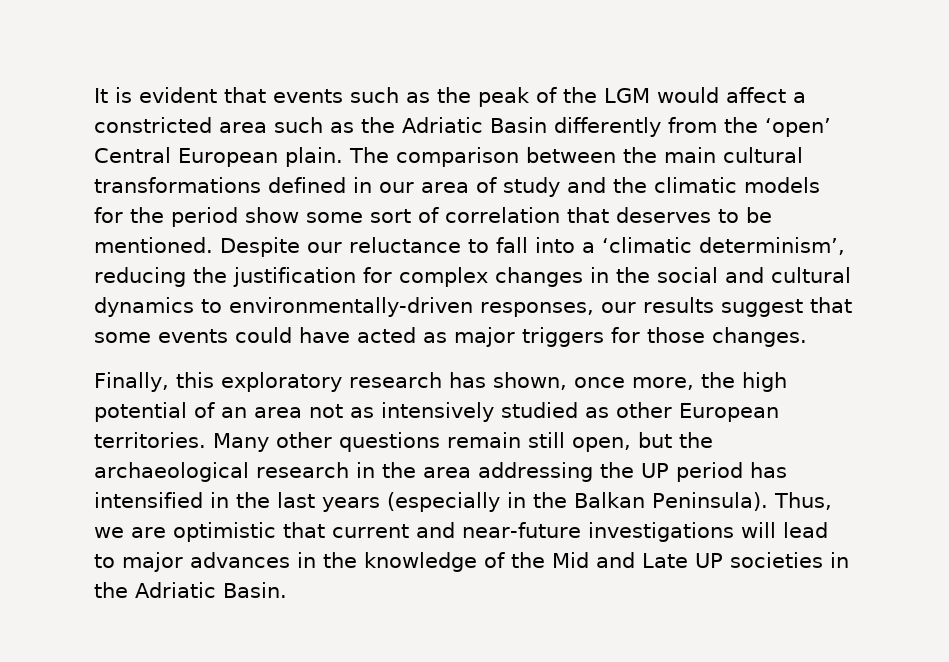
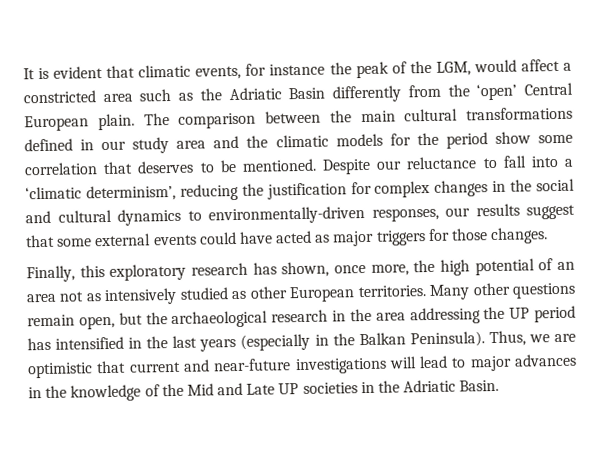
- It is evident that events such as the peak of the LGM would affect a constricted area such as the Adriatic Basin differently from the ‘open’ Central European plain.
+ It is evident that climatic events, for instance the peak of the LGM, would affect a constricted area such as the Adriatic Basin differently from the ‘open’ Central European plain.
- The comparison between the main cultural transformations defined in our area of study and the climatic models for the period show some sort of correlation that deserves to be mentioned.
+ The comparison between the main cultural transformations defined in our study area and the climatic models for the period show some correlation that deserves to be mentioned.
- Despite our reluctance to fall into a ‘climatic determinism’, reducing the justification for complex changes in the social and cultural dynamics to environmentally-driven responses, our results suggest that some events could have acted as major triggers for those changes.
+ Despite our reluctance to fall into a ‘climatic determinism’, reducing the justification for complex changes in the social and cultural dynamics to environmentally-driven responses, our results suggest that some external events could have acted as major triggers for those changes.
- Many other questions remain still open, but the archaeological research in the area addressing the UP period has intensified in the last years (especially in the Balkan Peninsula).
+ Many other questions remain open, but the archaeological research in the area addressing the UP period has intensified in the last years (especially in the Balkan Peninsula).

